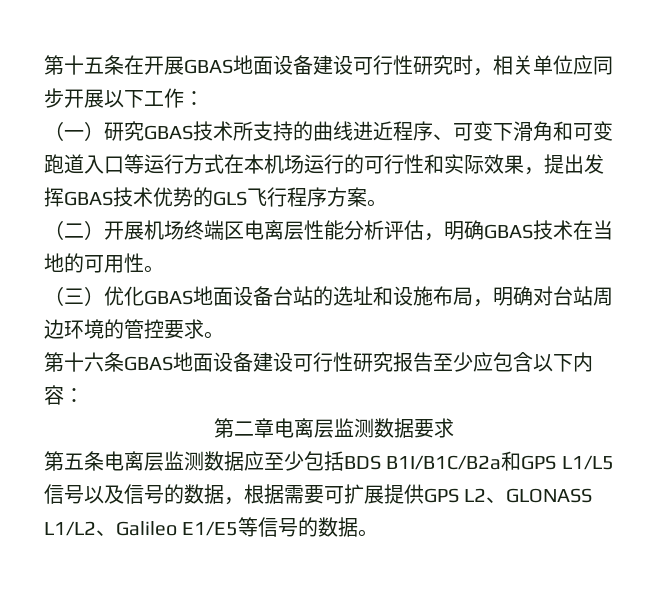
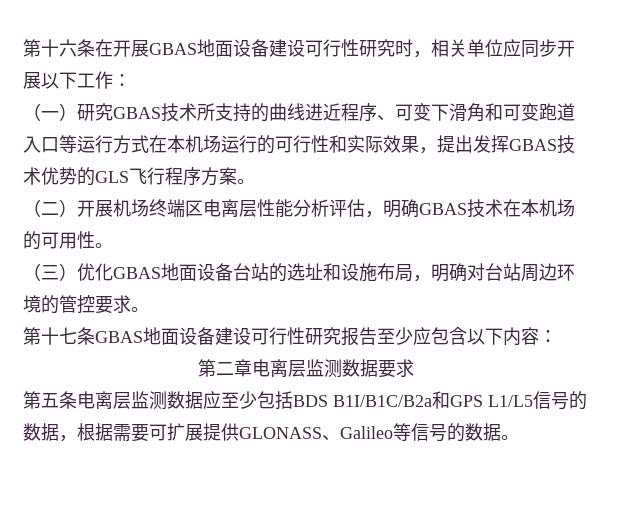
- 第十五条在开展GBAS地面设备建设可行性研究时，相关单位应同步开展以下工作：
+ 第十六条在开展GBAS地面设备建设可行性研究时，相关单位应同步开展以下工作：
- （二）开展机场终端区电离层性能分析评估，明确GBAS技术在当地的可用性。
+ （二）开展机场终端区电离层性能分析评估，明确GBAS技术在本机场的可用性。
- 第十六条GBAS地面设备建设可行性研究报告至少应包含以下内容：
+ 第十七条GBAS地面设备建设可行性研究报告至少应包含以下内容：
- 第五条电离层监测数据应至少包括BDS B1I/B1C/B2a和GPS L1/L5信号以及信号的数据，根据需要可扩展提供GPS L2、GLONASS L1/L2、Galileo E1/E5等信号的数据。
+ 第五条电离层监测数据应至少包括BDS B1I/B1C/B2a和GPS L1/L5信号的数据，根据需要可扩展提供GLONASS、Galileo等信号的数据。

